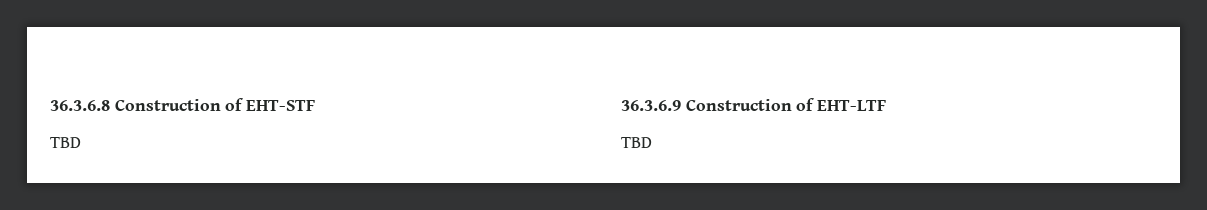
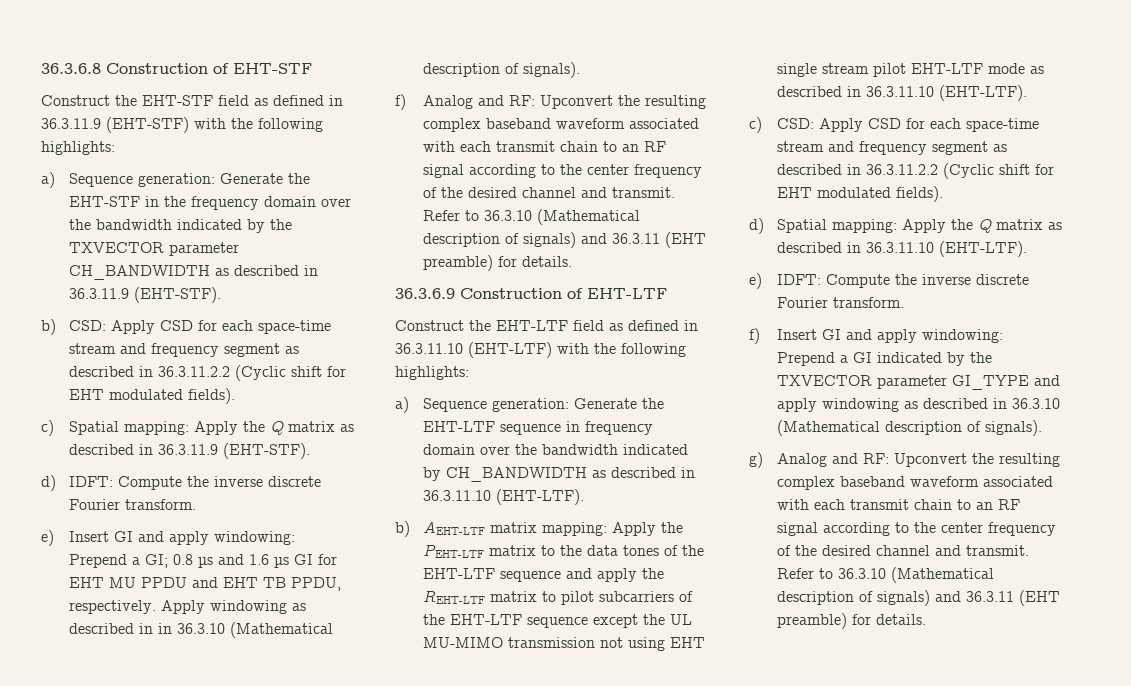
  36.3.6.8 Construction of EHT-STF
- TBD
+ Construct the EHT-STF field as defined in 36.3.11.9 (EHT-STF) with the following highlights:
+ a) Sequence generation: Generate the EHT-STF in the frequency domain over the bandwidth indicated by the TXVECTOR parameter CH_BANDWIDTH as described in 36.3.11.9 (EHT-STF).
+ b) CSD: Apply CSD for each space-time stream and frequency segment as described in 36.3.11.2.2 (Cyclic shift for EHT modulated fields).
+ c) Spatial mapping: Apply the Q matrix as described in 36.3.11.9 (EHT-STF).
+ d) IDFT: Compute the inverse discrete Fourier transform.
+ e) Insert GI and apply windowing: Prepend a GI; 0.8 µs and 1.6 µs GI for EHT MU PPDU and EHT TB PPDU, respectively. Apply windowing as described in in 36.3.10 (Mathematical description of signals).
+ f) Analog and RF: Upconvert the resulting complex baseband waveform associated with each transmit chain to an RF signal according to the center frequency of the desired channel and transmit. Refer to 36.3.10 (Mathematical description of signals) and 36.3.11 (EHT preamble) for details.
  36.3.6.9 Construction of EHT-LTF
- TBD
+ Construct the EHT-LTF field as defined in 36.3.11.10 (EHT-LTF) with the following highlights:
+ a) Sequence generation: Generate the EHT-LTF sequence in frequency domain over the bandwidth indicated by CH_BANDWIDTH as described in 36.3.11.10 (EHT-LTF).
+ b) AEHT-LTF matrix mapping: Apply the PEHT-LTF matrix to the data tones of the EHT-LTF sequence and apply the REHT-LTF matrix to pilot subcarriers of the EHT-LTF sequence except the UL MU-MIMO transmission not using EHT single stream pilot EHT-LTF mode as described in 36.3.11.10 (EHT-LTF).
+ c) CSD: Apply CSD for each space-time stream and frequency segment as described in 36.3.11.2.2 (Cyclic shift for EHT modulated fields).
+ d) Spatial mapping: Apply the Q matrix as described in 36.3.11.10 (EHT-LTF).
+ e) IDFT: Compute the inverse discrete Fourier transform.
+ f) Insert GI and apply windowing: Prepend a GI indicated by the TXVECTOR parameter GI_TYPE and apply windowing as described in 36.3.10 (Mathematical description of signals).
+ g) Analog and RF: Upconvert the resulting complex baseband waveform associated with each transmit chain to an RF signal according to the center frequency of the desired channel and transmit. Refer to 36.3.10 (Mathematical description of signals) and 36.3.11 (EHT preamble) for details.

